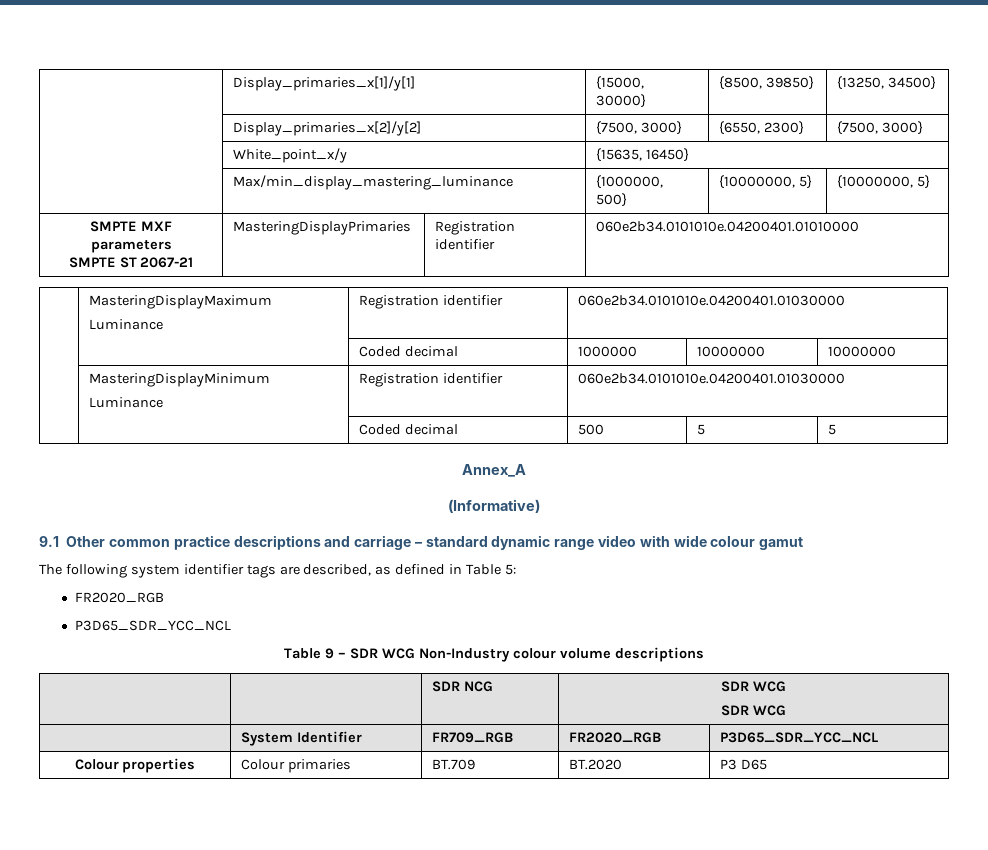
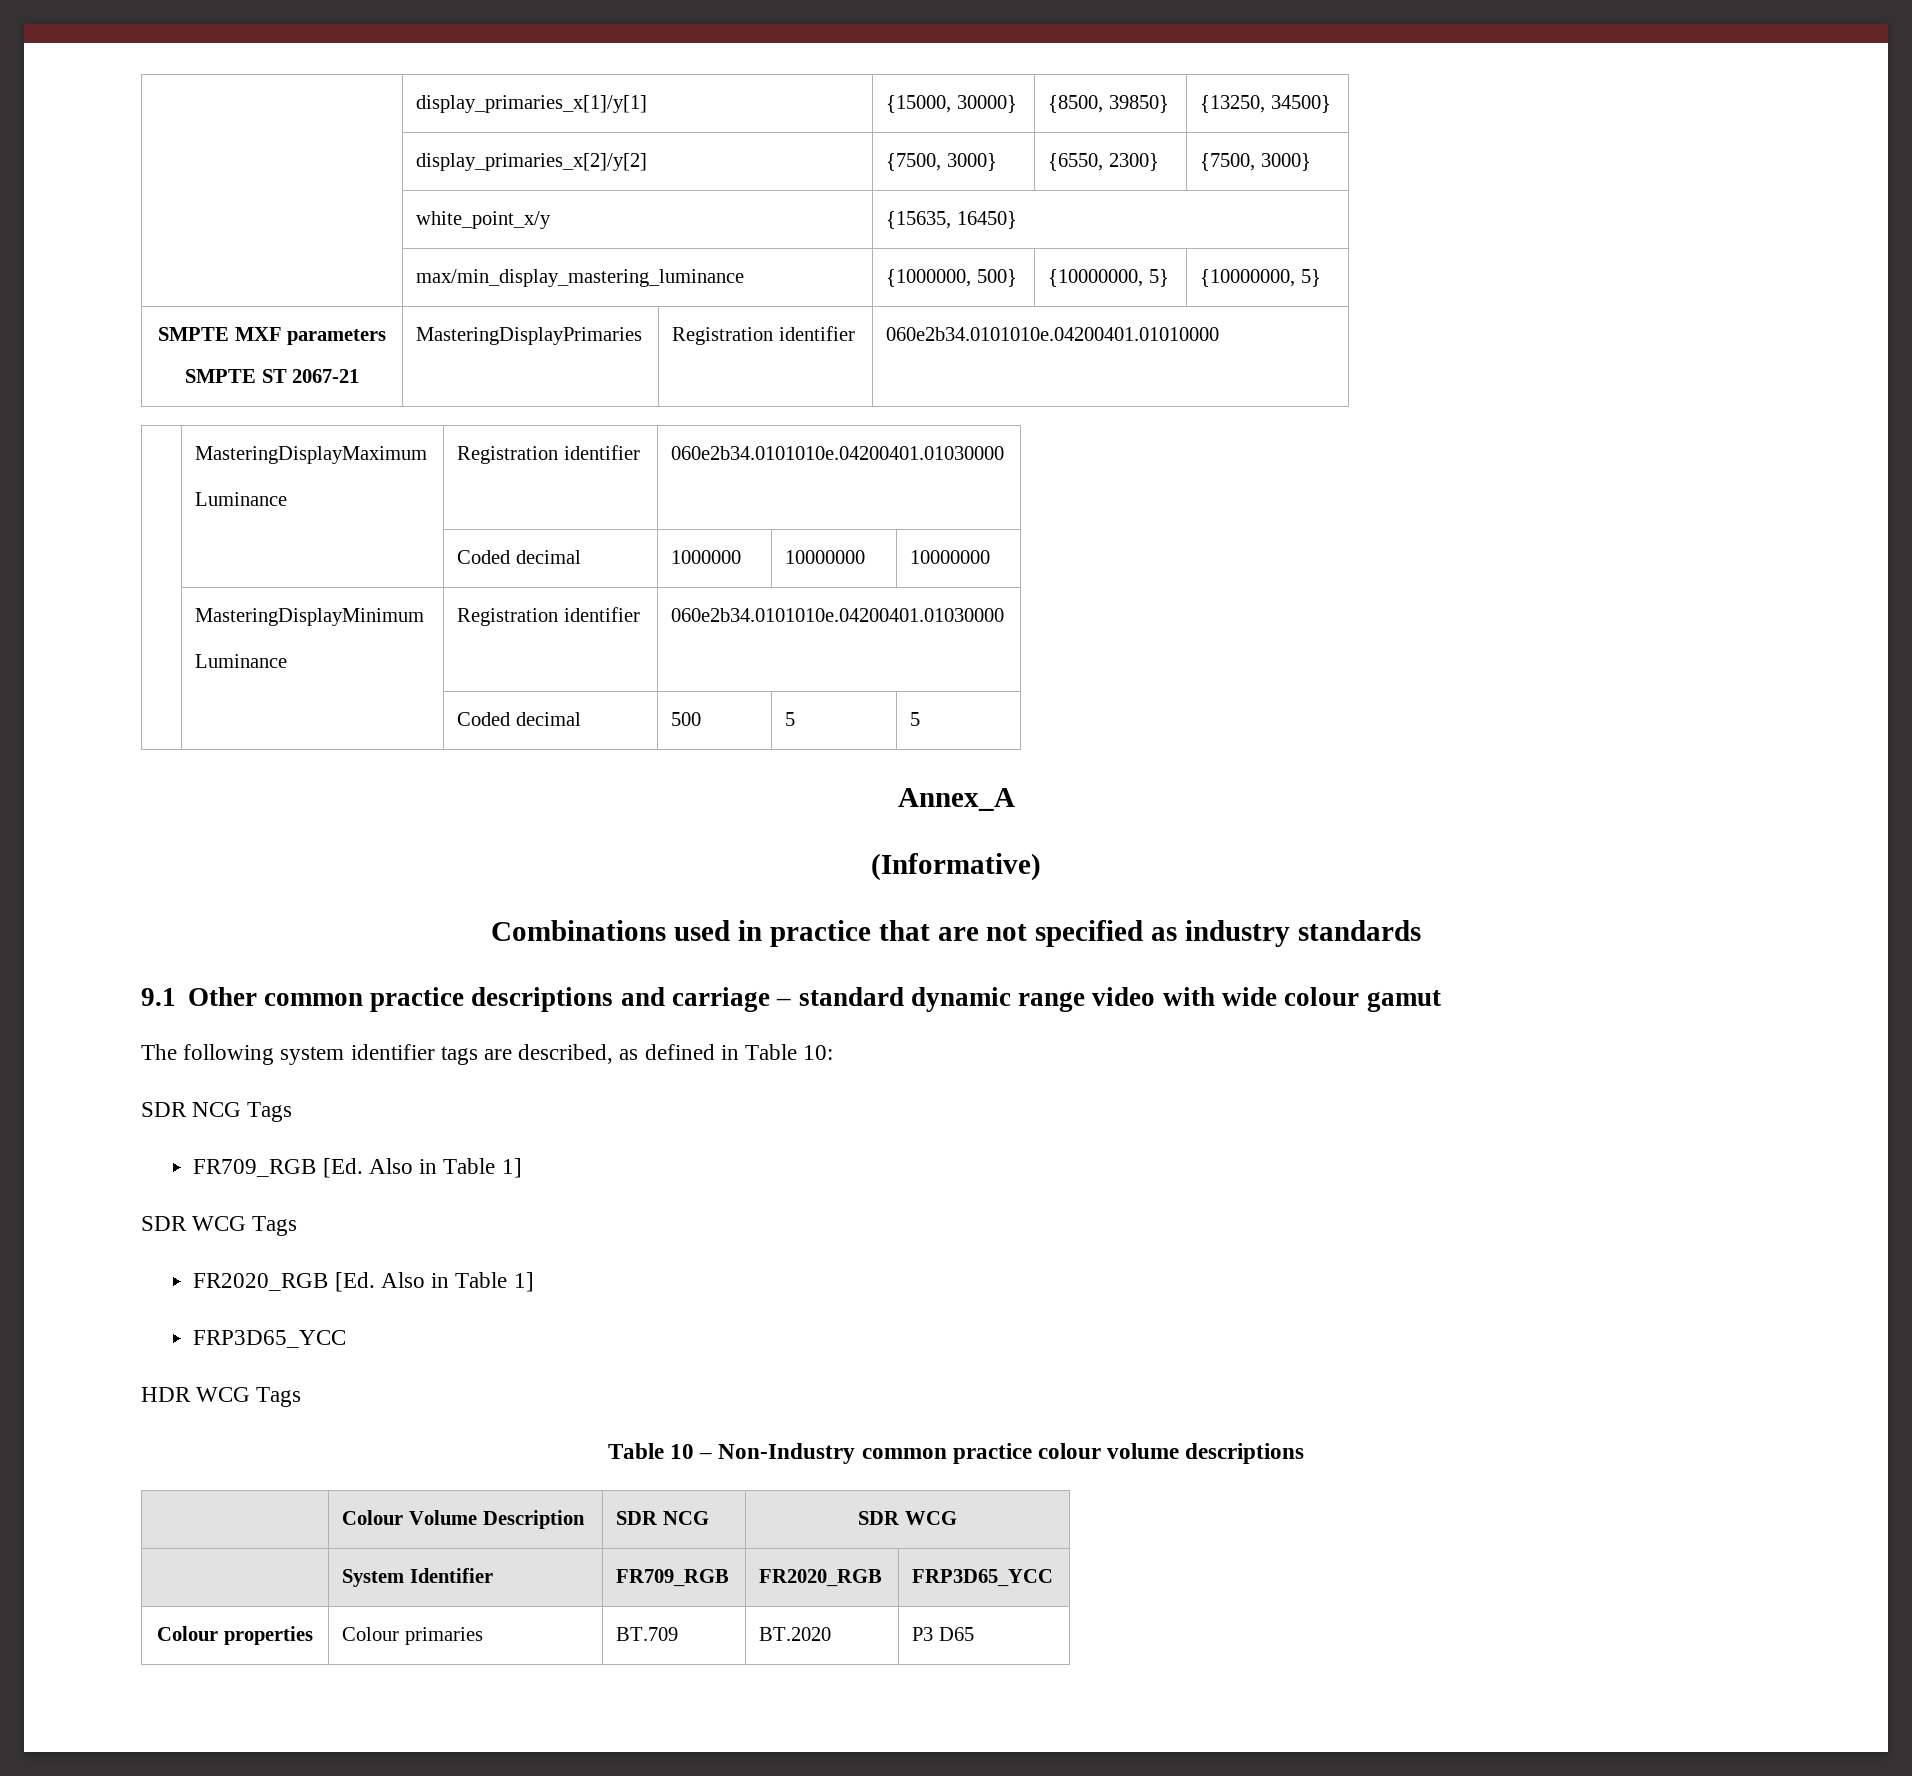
- | Display_primaries_x[1]/y[1] | {15000, 30000} | {8500, 39850} | {13250, 34500}
+ | display_primaries_x[1]/y[1] | {15000, 30000} | {8500, 39850} | {13250, 34500}
- | Display_primaries_x[2]/y[2] | {7500, 3000} | {6550, 2300} | {7500, 3000}
+ | display_primaries_x[2]/y[2] | {7500, 3000} | {6550, 2300} | {7500, 3000}
- | White_point_x/y | {15635, 16450}
+ | white_point_x/y | {15635, 16450}
- | Max/min_display_mastering_luminance | {1000000, 500} | {10000000, 5} | {10000000, 5}
+ | max/min_display_mastering_luminance | {1000000, 500} | {10000000, 5} | {10000000, 5}
+ Combinations used in practice that are not specified as industry standards
- The following system identifier tags are described, as defined in Table 5:
- FR2020_RGB
- P3D65_SDR_YCC_NCL
- Table 9 – SDR WCG Non-Industry colour volume descriptions
+ The following system identifier tags are described, as defined in Table 10:
+ SDR NCG Tags
+ FR709_RGB [Ed. Also in Table 1]
+ SDR WCG Tags
+ FR2020_RGB [Ed. Also in Table 1]
+ FRP3D65_YCC
+ HDR WCG Tags
+ Table 10 – Non-Industry common practice colour volume descriptions
- | | SDR NCG | SDR WCG
- SDR WCG
+ | Colour Volume Description | SDR NCG | SDR WCG
- | System Identifier | FR709_RGB | FR2020_RGB | P3D65_SDR_YCC_NCL
+ | System Identifier | FR709_RGB | FR2020_RGB | FRP3D65_YCC

